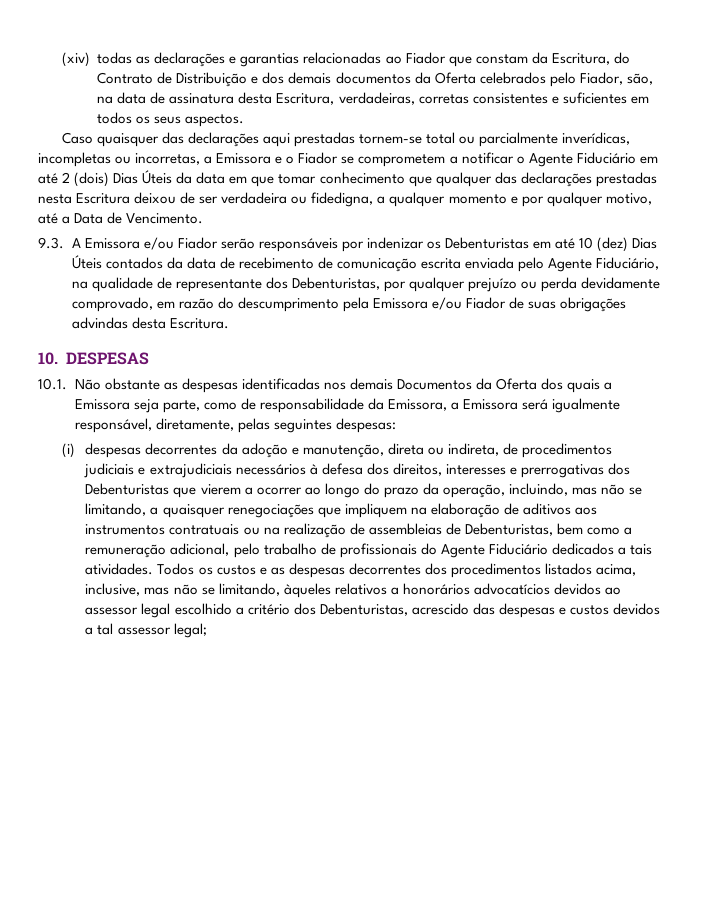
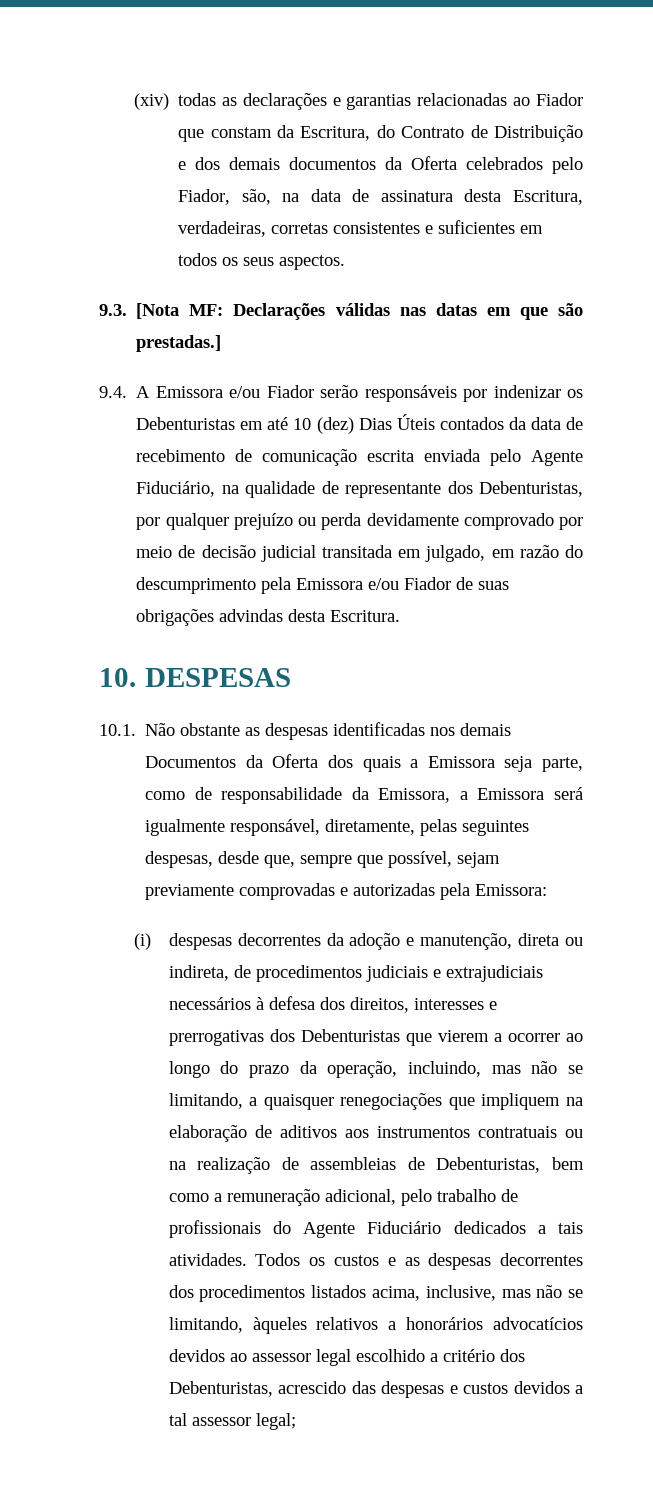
- Caso quaisquer das declarações aqui prestadas tornem-se total ou parcialmente inverídicas, incompletas ou incorretas, a Emissora e o Fiador se comprometem a notificar o Agente Fiduciário em até 2 (dois) Dias Úteis da data em que tomar conhecimento que qualquer das declarações prestadas nesta Escritura deixou de ser verdadeira ou fidedigna, a qualquer momento e por qualquer motivo, até a Data de Vencimento.
- 9.3. A Emissora e/ou Fiador serão responsáveis por indenizar os Debenturistas em até 10 (dez) Dias Úteis contados da data de recebimento de comunicação escrita enviada pelo Agente Fiduciário, na qualidade de representante dos Debenturistas, por qualquer prejuízo ou perda devidamente comprovado, em razão do descumprimento pela Emissora e/ou Fiador de suas obrigações advindas desta Escritura.
+ 9.3. [Nota MF: Declarações válidas nas datas em que são prestadas.]
+ 9.4. A Emissora e/ou Fiador serão responsáveis por indenizar os Debenturistas em até 10 (dez) Dias Úteis contados da data de recebimento de comunicação escrita enviada pelo Agente Fiduciário, na qualidade de representante dos Debenturistas, por qualquer prejuízo ou perda devidamente comprovado por meio de decisão judicial transitada em julgado, em razão do descumprimento pela Emissora e/ou Fiador de suas obrigações advindas desta Escritura.
- 10.1. Não obstante as despesas identificadas nos demais Documentos da Oferta dos quais a Emissora seja parte, como de responsabilidade da Emissora, a Emissora será igualmente responsável, diretamente, pelas seguintes despesas:
+ 10.1. Não obstante as despesas identificadas nos demais Documentos da Oferta dos quais a Emissora seja parte, como de responsabilidade da Emissora, a Emissora será igualmente responsável, diretamente, pelas seguintes despesas, desde que, sempre que possível, sejam previamente comprovadas e autorizadas pela Emissora:

